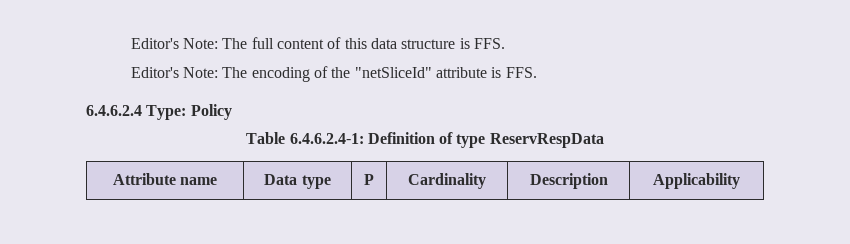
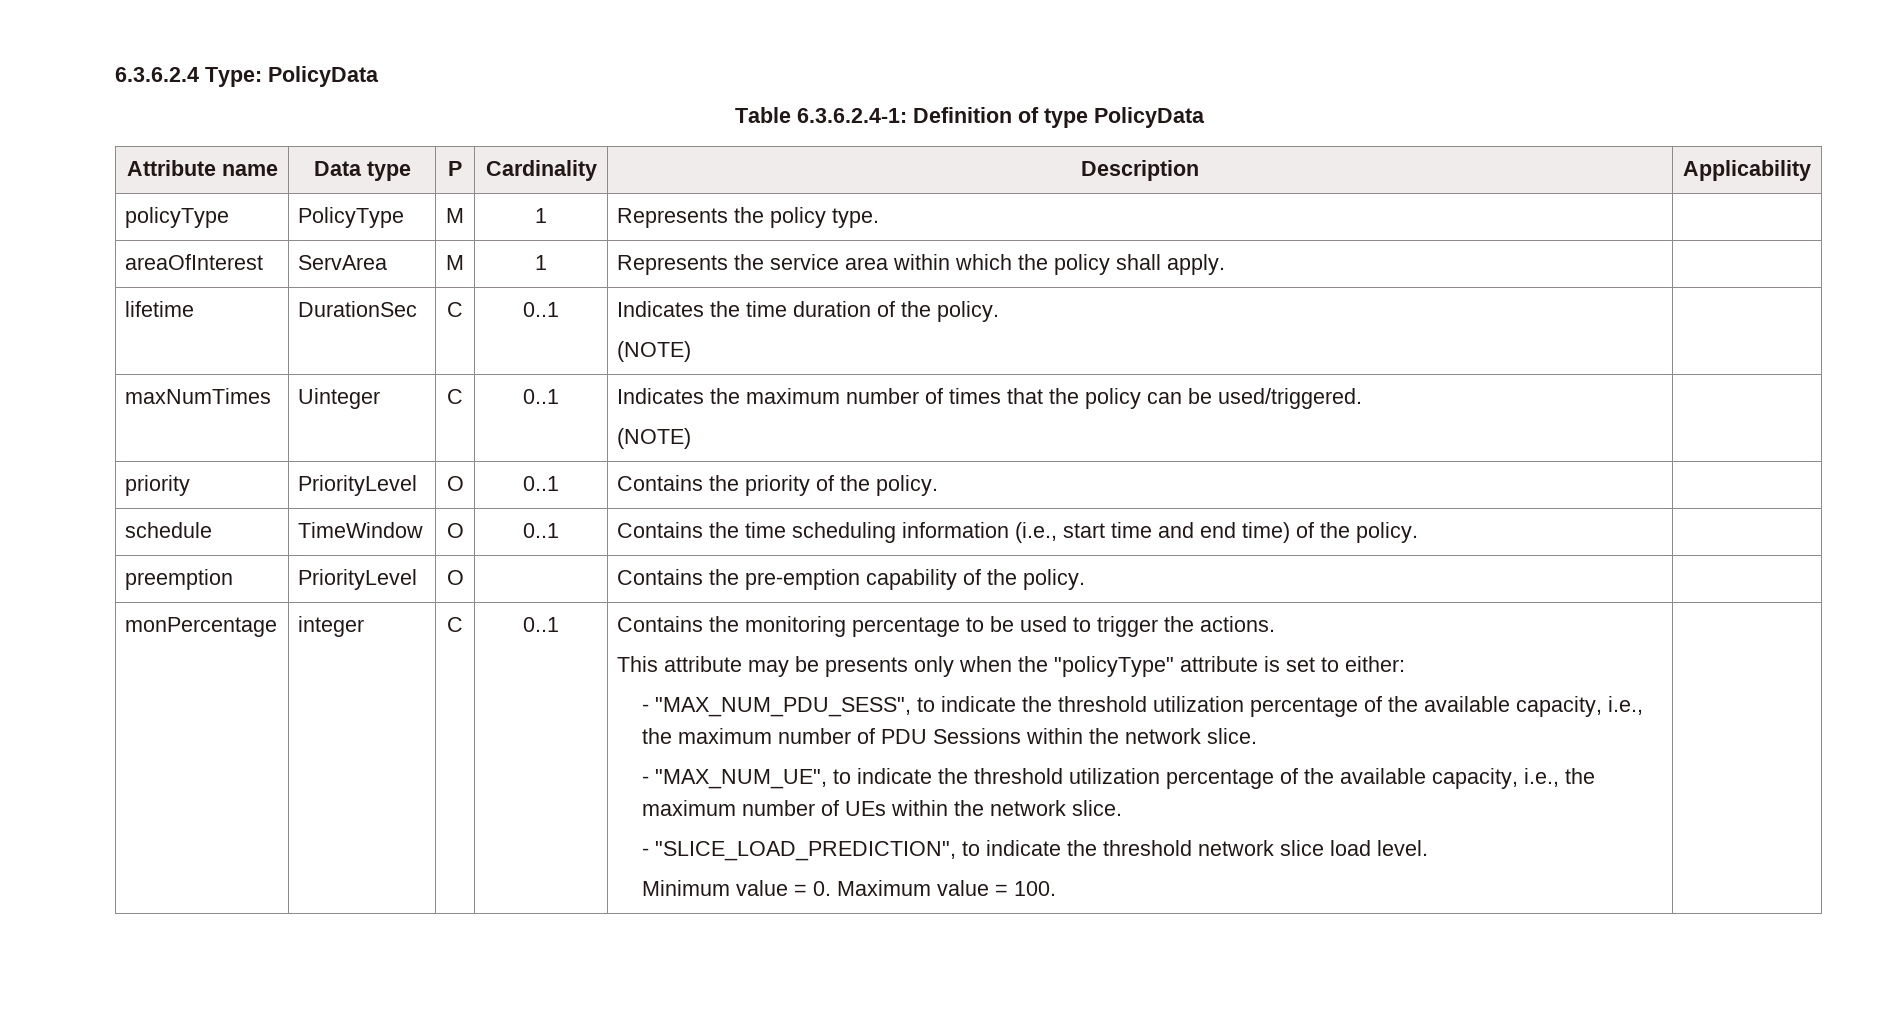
- Editor's Note: The full content of this data structure is FFS.
- Editor's Note: The encoding of the "netSliceId" attribute is FFS.
- 6.4.6.2.4 Type: Policy
+ 6.3.6.2.4 Type: PolicyData
- Table 6.4.6.2.4-1: Definition of type ReservRespData
+ Table 6.3.6.2.4-1: Definition of type PolicyData
+ policyType | PolicyType | M | 1 | Represents the policy type. |
+ areaOfInterest | ServArea | M | 1 | Represents the service area within which the policy shall apply. |
+ lifetime | DurationSec | C | 0..1 | Indicates the time duration of the policy.
+ (NOTE) |
+ maxNumTimes | Uinteger | C | 0..1 | Indicates the maximum number of times that the policy can be used/triggered.
+ (NOTE) |
+ priority | PriorityLevel | O | 0..1 | Contains the priority of the policy. |
+ schedule | TimeWindow | O | 0..1 | Contains the time scheduling information (i.e., start time and end time) of the policy. |
+ preemption | PriorityLevel | O | | Contains the pre-emption capability of the policy. |
+ monPercentage | integer | C | 0..1 | Contains the monitoring percentage to be used to trigger the actions.
+ This attribute may be presents only when the "policyType" attribute is set to either:
+ - "MAX_NUM_PDU_SESS", to indicate the threshold utilization percentage of the available capacity, i.e., the maximum number of PDU Sessions within the network slice.
+ - "MAX_NUM_UE", to indicate the threshold utilization percentage of the available capacity, i.e., the maximum number of UEs within the network slice.
+ - "SLICE_LOAD_PREDICTION", to indicate the threshold network slice load level.
+ Minimum value = 0. Maximum value = 100.

